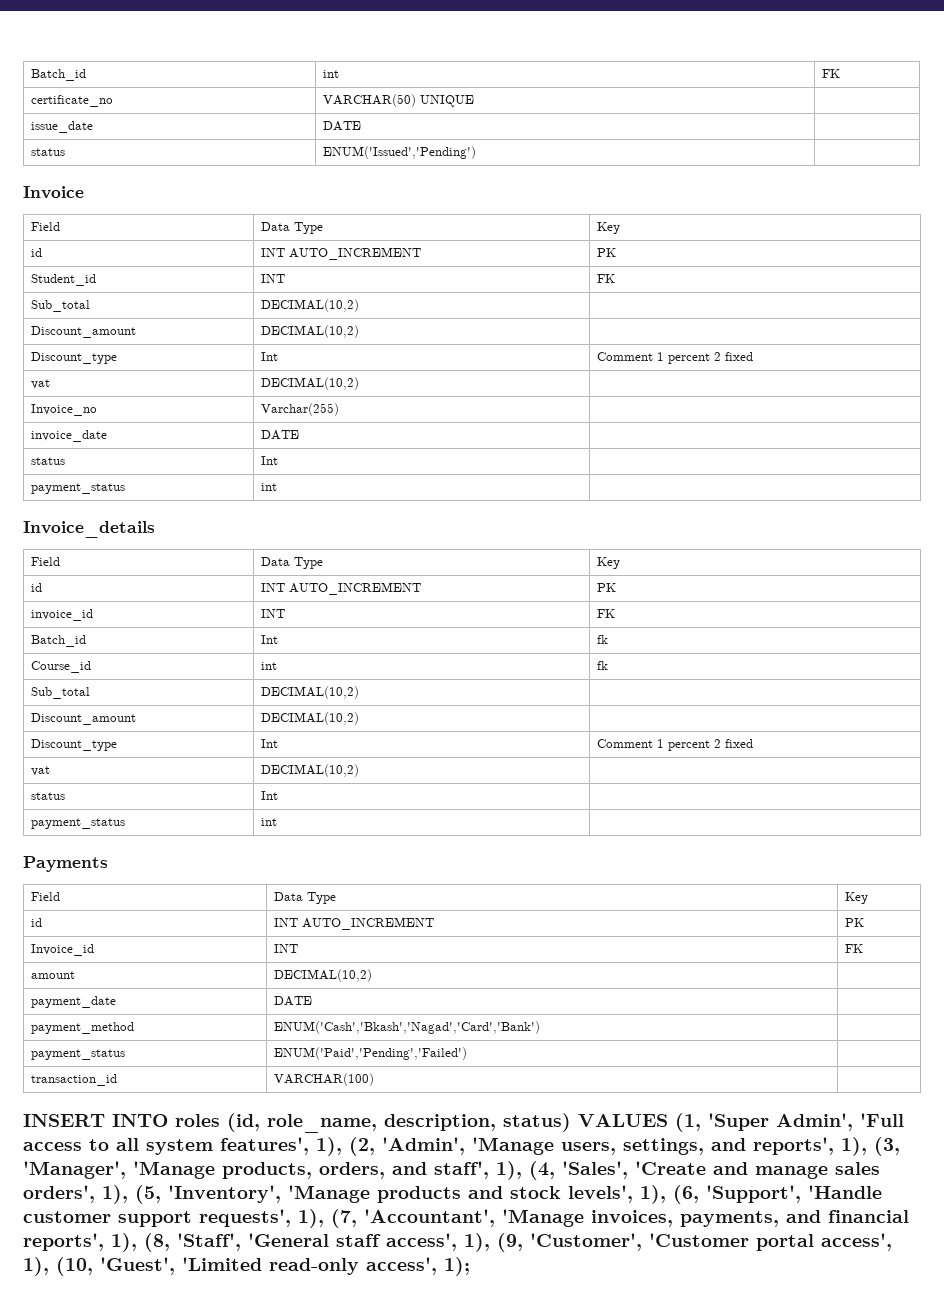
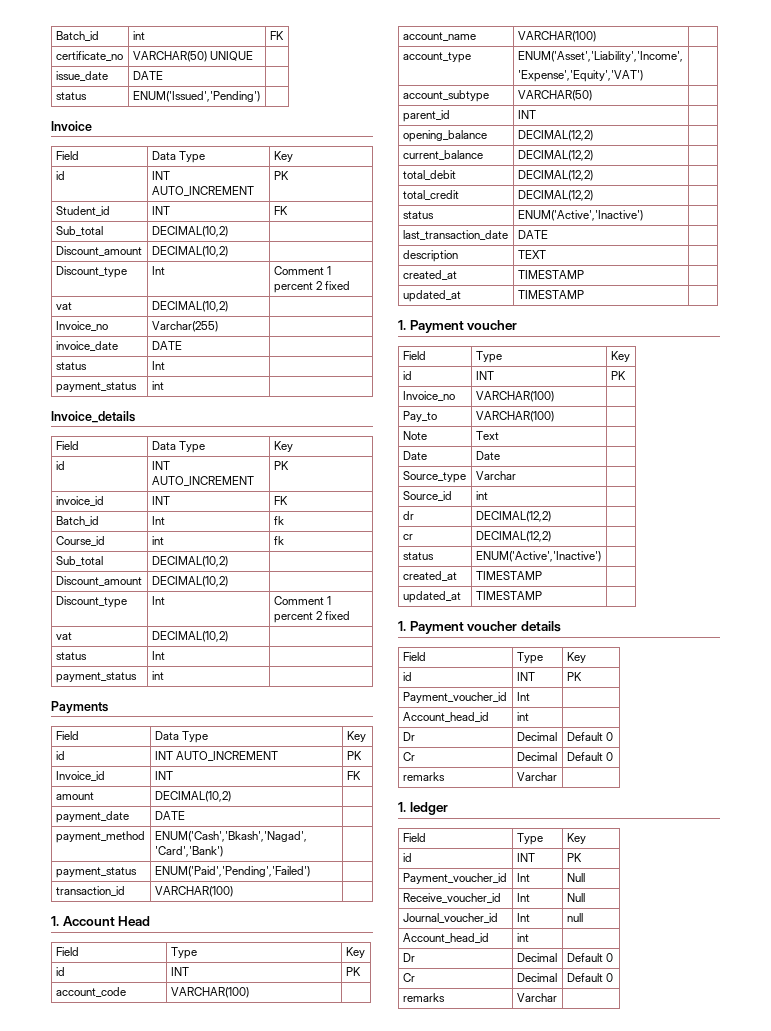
- INSERT INTO roles (id, role_name, description, status) VALUES (1, 'Super Admin', 'Full access to all system features', 1), (2, 'Admin', 'Manage users, settings, and reports', 1), (3, 'Manager', 'Manage products, orders, and staff', 1), (4, 'Sales', 'Create and manage sales orders', 1), (5, 'Inventory', 'Manage products and stock levels', 1), (6, 'Support', 'Handle customer support requests', 1), (7, 'Accountant', 'Manage invoices, payments, and financial reports', 1), (8, 'Staff', 'General staff access', 1), (9, 'Customer', 'Customer portal access', 1), (10, 'Guest', 'Limited read-only access', 1);
+ 1. Account Head
+ Field | Type | Key
+ id | INT | PK
+ account_code | VARCHAR(100) |
+ account_name | VARCHAR(100) |
+ account_type | ENUM('Asset','Liability','Income',
+ 'Expense','Equity','VAT') |
+ account_subtype | VARCHAR(50) |
+ parent_id | INT |
+ opening_balance | DECIMAL(12,2) |
+ current_balance | DECIMAL(12,2) |
+ total_debit | DECIMAL(12,2) |
+ total_credit | DECIMAL(12,2) |
+ status | ENUM('Active','Inactive') |
+ last_transaction_date | DATE |
+ description | TEXT |
+ created_at | TIMESTAMP |
+ updated_at | TIMESTAMP |
+ 1. Payment voucher
+ Field | Type | Key
+ id | INT | PK
+ Invoice_no | VARCHAR(100) |
+ Pay_to | VARCHAR(100) |
+ Note | Text |
+ Date | Date |
+ Source_type | Varchar |
+ Source_id | int |
+ dr | DECIMAL(12,2) |
+ cr | DECIMAL(12,2) |
+ status | ENUM('Active','Inactive') |
+ created_at | TIMESTAMP |
+ updated_at | TIMESTAMP |
+ 1. Payment voucher details
+ Field | Type | Key
+ id | INT | PK
+ Payment_voucher_id | Int |
+ Account_head_id | int |
+ Dr | Decimal | Default 0
+ Cr | Decimal | Default 0
+ remarks | Varchar |
+ 1. ledger
+ Field | Type | Key
+ id | INT | PK
+ Payment_voucher_id | Int | Null
+ Receive_voucher_id | Int | Null
+ Journal_voucher_id | Int | null
+ Account_head_id | int |
+ Dr | Decimal | Default 0
+ Cr | Decimal | Default 0
+ remarks | Varchar |

